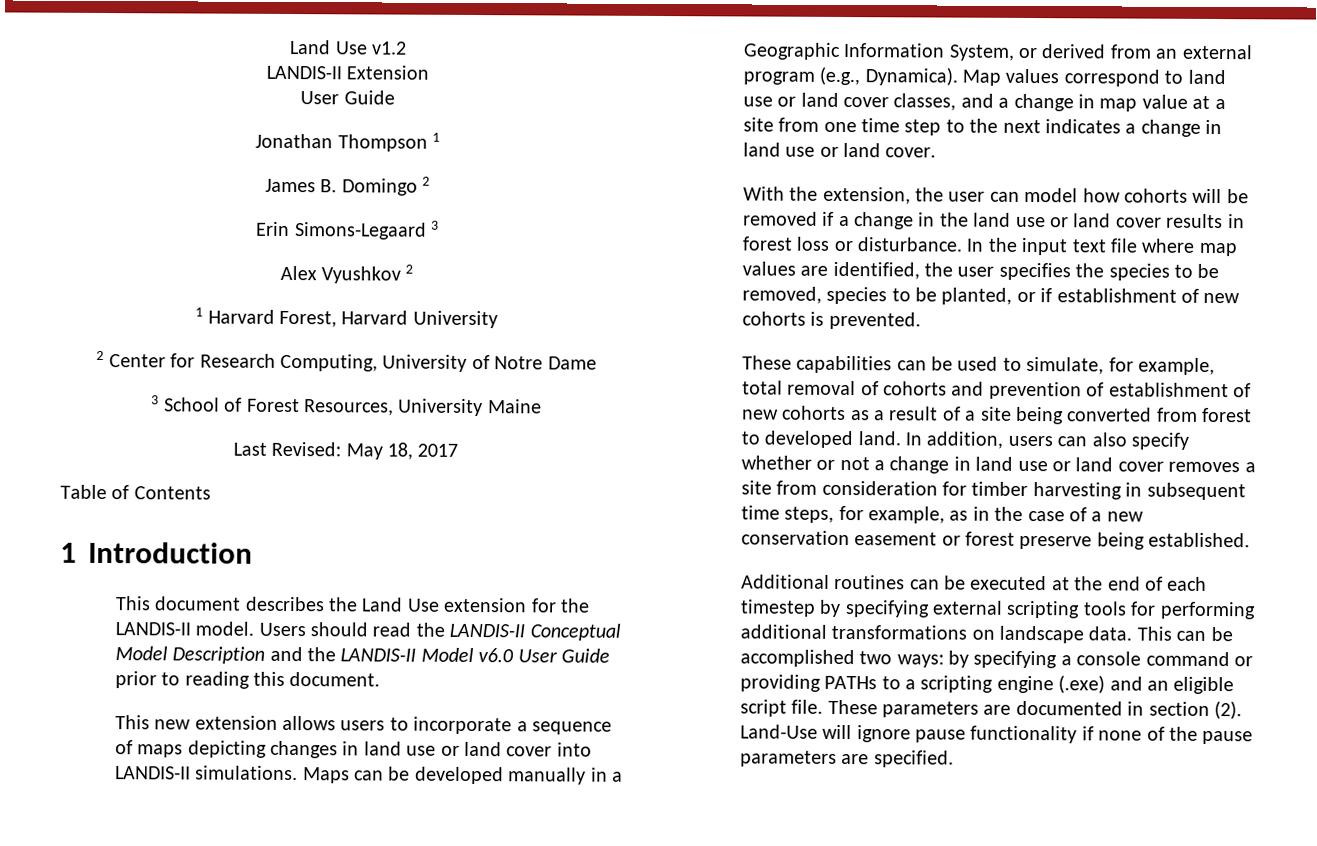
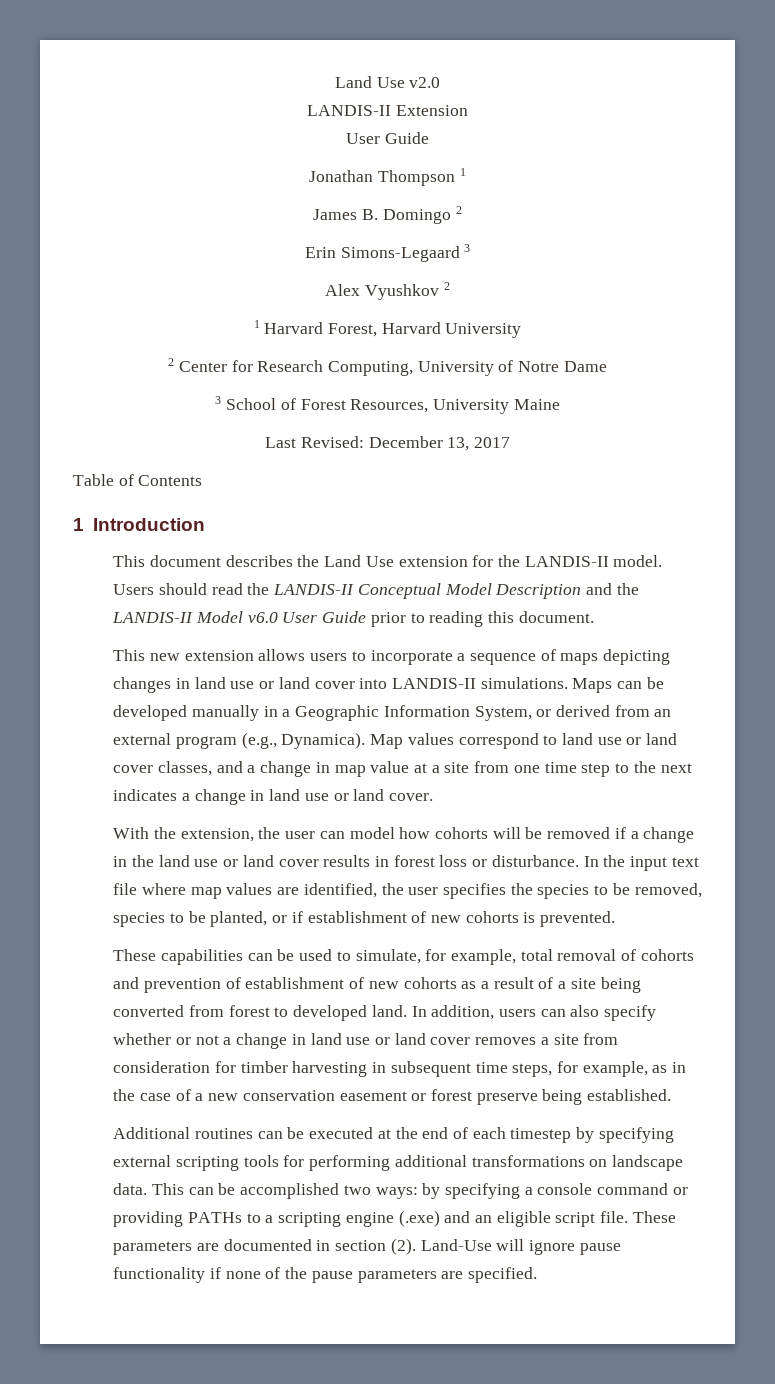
- Land Use v1.2
+ Land Use v2.0
- Last Revised: May 18, 2017
+ Last Revised: December 13, 2017

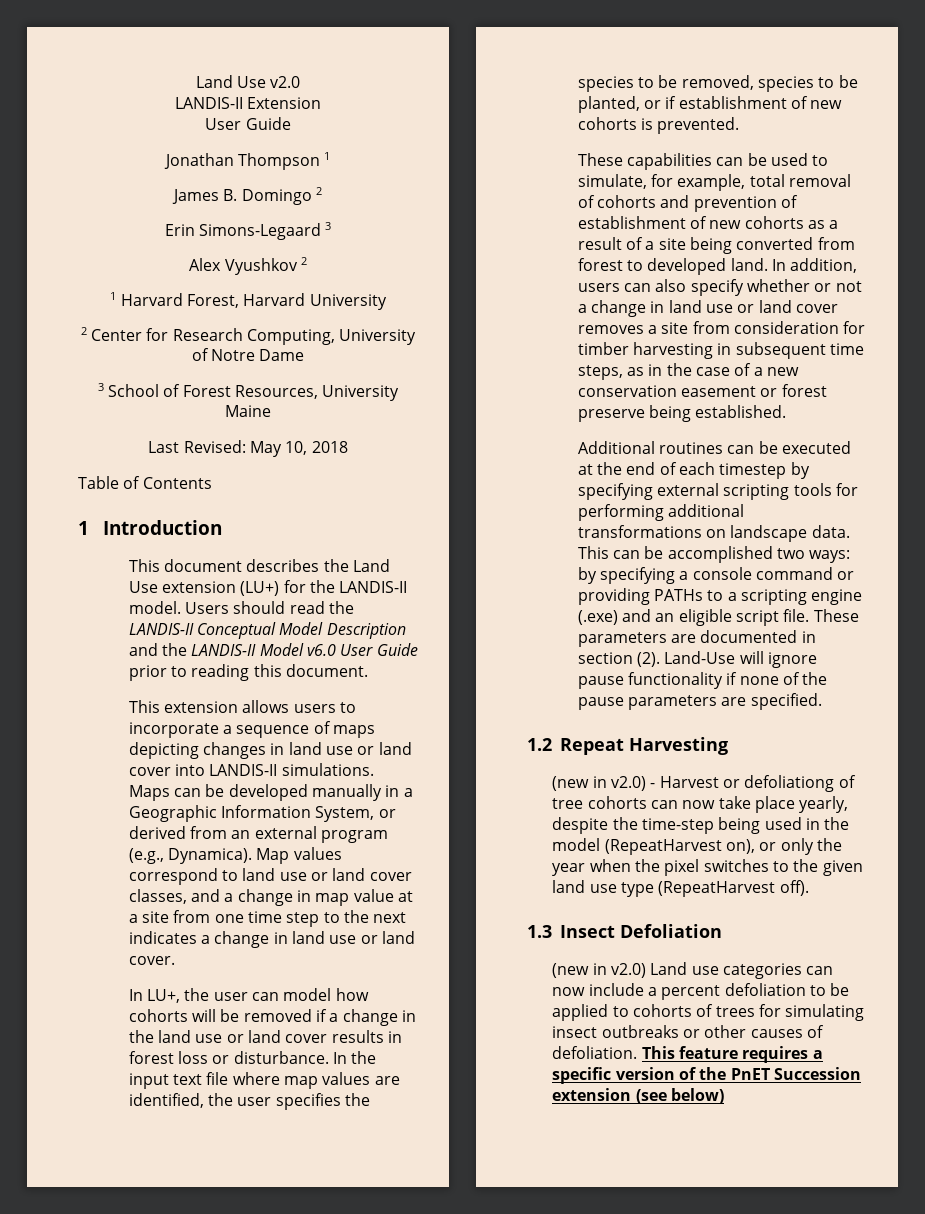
- Last Revised: December 13, 2017
+ Last Revised: May 10, 2018
- This document describes the Land Use extension for the LANDIS-II model.
+ This document describes the Land Use extension (LU+) for the LANDIS-II model.
- This new extension allows users to incorporate a sequence of maps depicting changes in land use or land cover into LANDIS-II simulations.
+ This extension allows users to incorporate a sequence of maps depicting changes in land use or land cover into LANDIS-II simulations.
- With the extension, the user can model how cohorts will be removed if a change in the land use or land cover results in forest loss or disturbance.
+ In LU+, the user can model how cohorts will be removed if a change in the land use or land cover results in forest loss or disturbance.
- In addition, users can also specify whether or not a change in land use or land cover removes a site from consideration for timber harvesting in subsequent time steps, for example, as in the case of a new conservation easement or forest preserve being established.
+ In addition, users can also specify whether or not a change in land use or land cover removes a site from consideration for timber harvesting in subsequent time steps, as in the case of a new conservation easement or forest preserve being established.
+ 1.2 Repeat Harvesting
+ (new in v2.0) - Harvest or defoliationg of tree cohorts can now take place yearly, despite the time-step being used in the model (RepeatHarvest on), or only the year when the pixel switches to the given land use type (RepeatHarvest off).
+ 1.3 Insect Defoliation
+ (new in v2.0) Land use categories can now include a percent defoliation to be applied to cohorts of trees for simulating insect outbreaks or other causes of defoliation. This feature requires a specific version of the PnET Succession extension (see below)

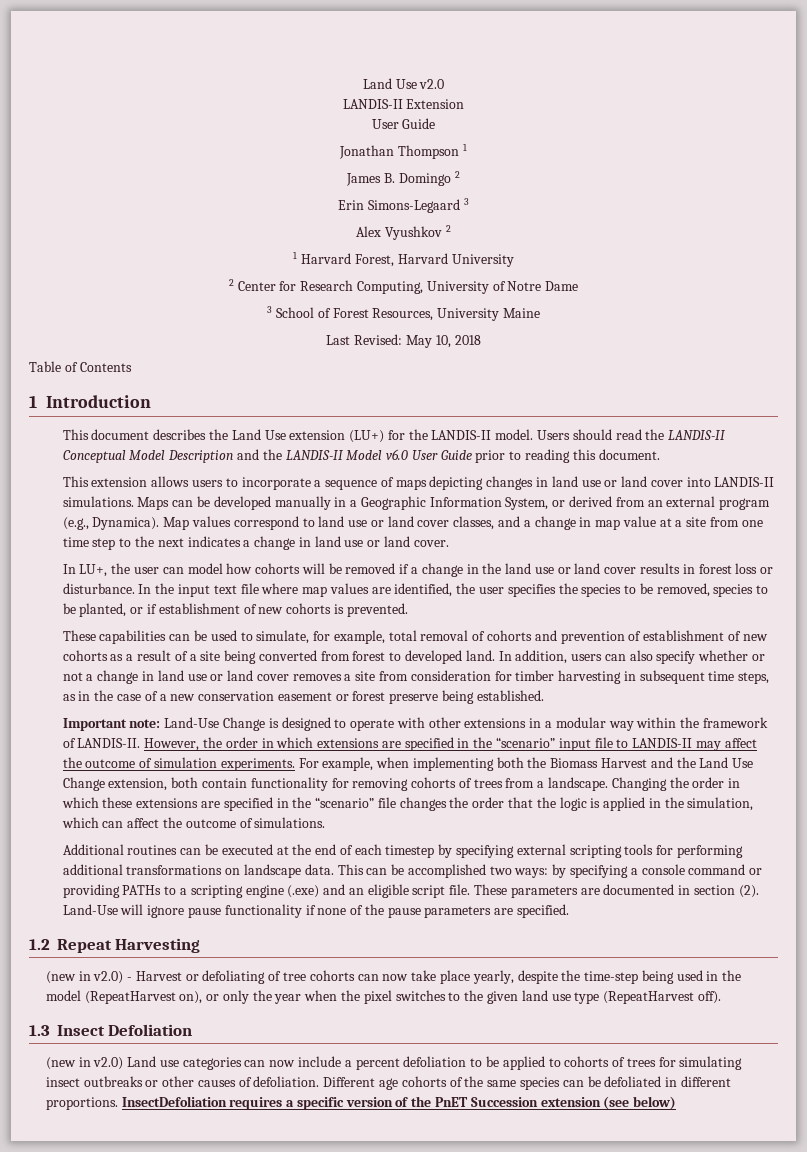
+ Important note: Land-Use Change is designed to operate with other extensions in a modular way within the framework of LANDIS-II. However, the order in which extensions are specified in the “scenario” input file to LANDIS-II may affect the outcome of simulation experiments. For example, when implementing both the Biomass Harvest and the Land Use Change extension, both contain functionality for removing cohorts of trees from a landscape. Changing the order in which these extensions are specified in the “scenario” file changes the order that the logic is applied in the simulation, which can affect the outcome of simulations.
- (new in v2.0) - Harvest or defoliationg of tree cohorts can now take place yearly, despite the time-step being used in the model (RepeatHarvest on), or only the year when the pixel switches to the given land use type (RepeatHarvest off).
+ (new in v2.0) - Harvest or defoliating of tree cohorts can now take place yearly, despite the time-step being used in the model (RepeatHarvest on), or only the year when the pixel switches to the given land use type (RepeatHarvest off).
- This feature requires a specific version of the PnET Succession extension (see below)
+ Different age cohorts of the same species can be defoliated in different proportions. InsectDefoliation requires a specific version of the PnET Succession extension (see below)

